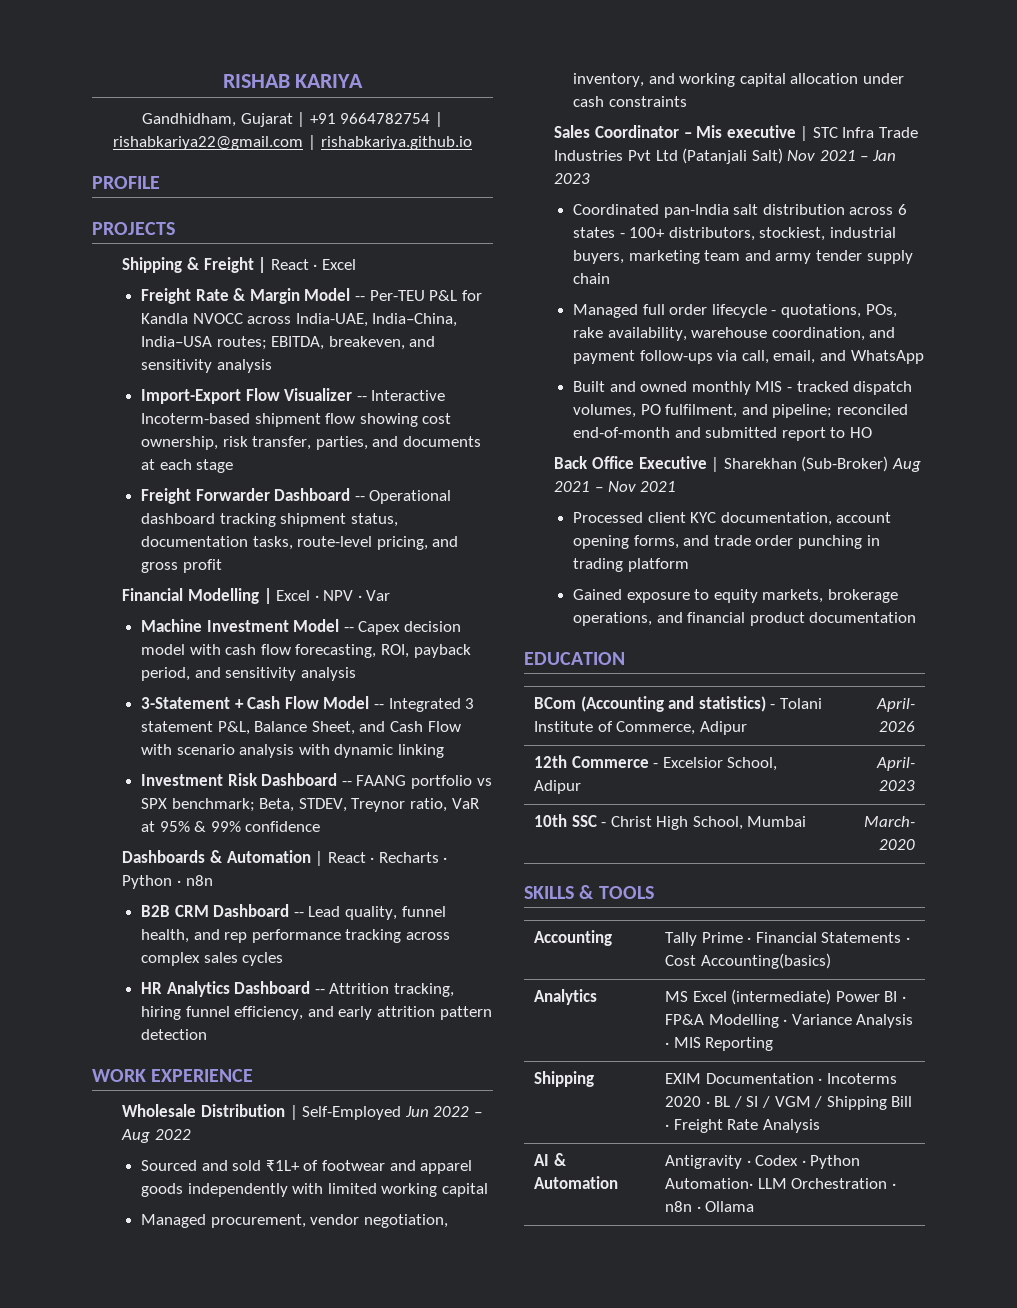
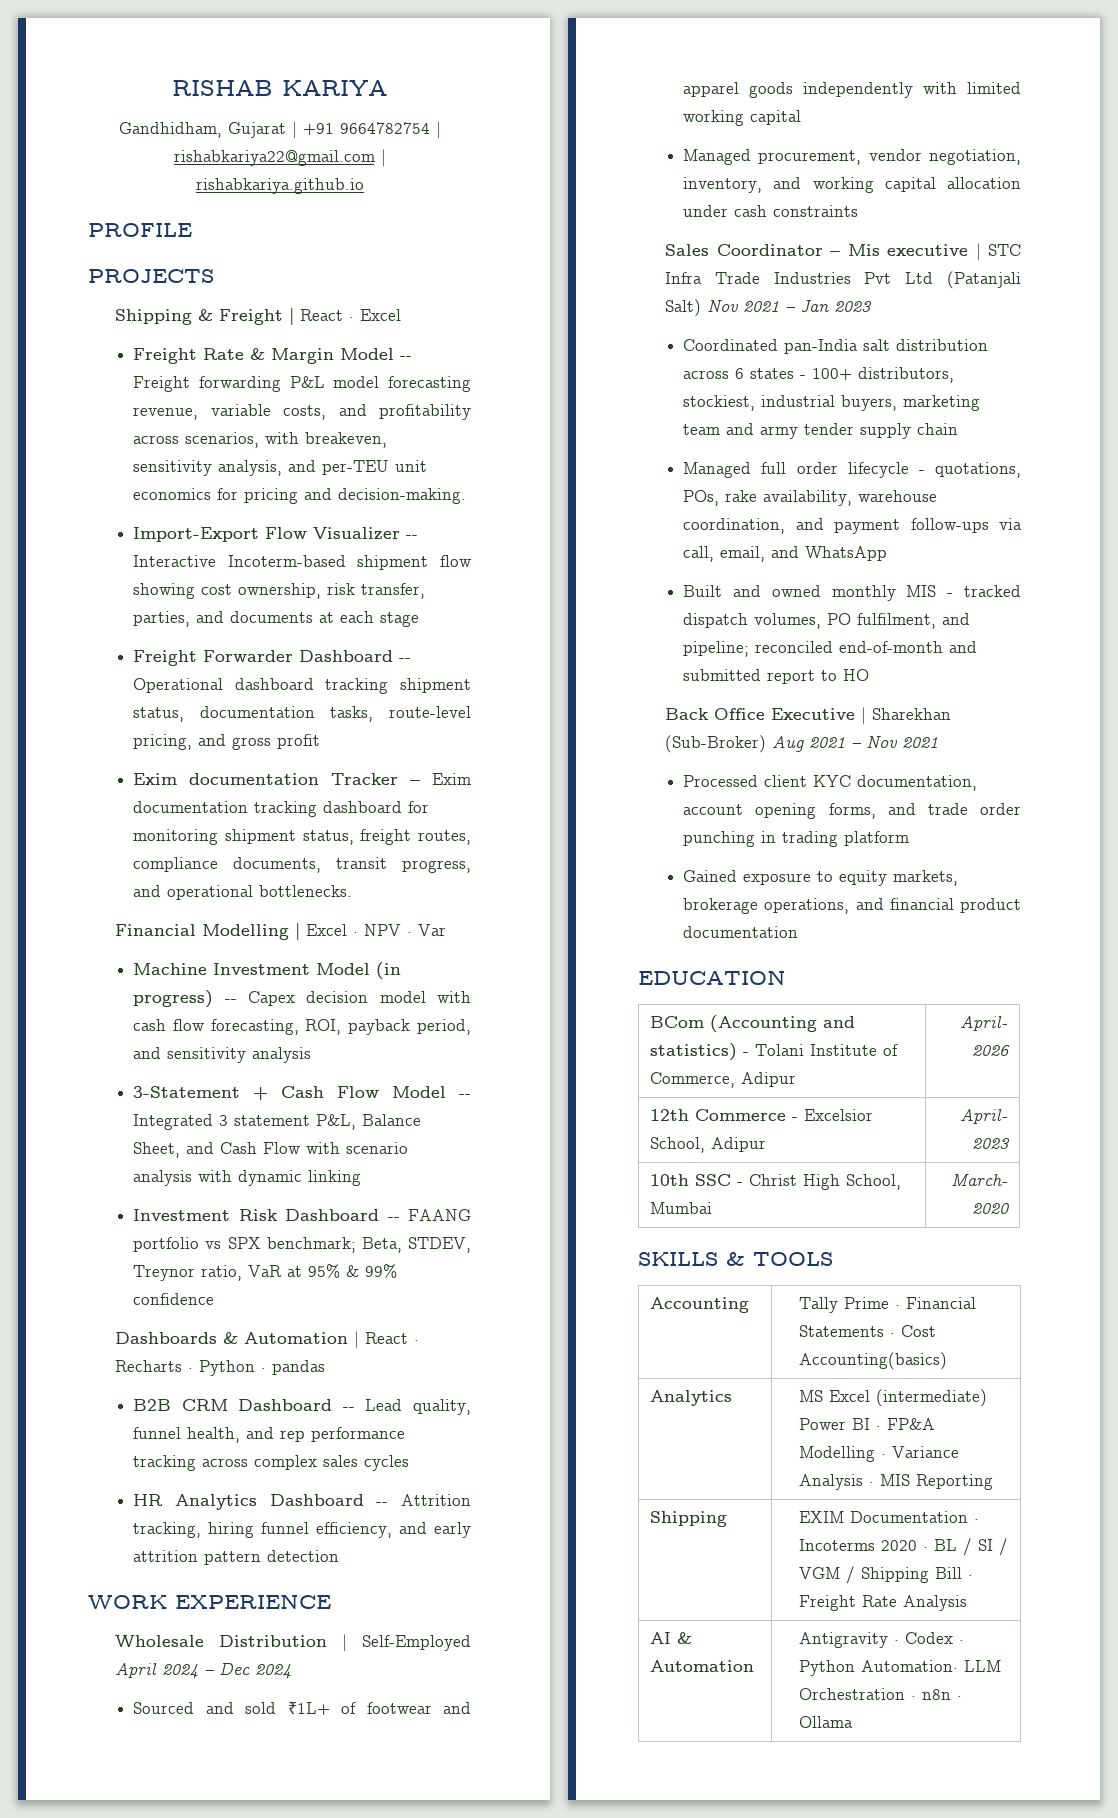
- Freight Rate & Margin Model -- Per-TEU P&L for Kandla NVOCC across India-UAE, India–China, India–USA routes; EBITDA, breakeven, and sensitivity analysis
+ Freight Rate & Margin Model -- Freight forwarding P&L model forecasting revenue, variable costs, and profitability across scenarios, with breakeven, sensitivity analysis, and per-TEU unit economics for pricing and decision-making.
+ Exim documentation Tracker – Exim documentation tracking dashboard for monitoring shipment status, freight routes, compliance documents, transit progress, and operational bottlenecks.
- Machine Investment Model -- Capex decision model with cash flow forecasting, ROI, payback period, and sensitivity analysis
+ Machine Investment Model (in progress) -- Capex decision model with cash flow forecasting, ROI, payback period, and sensitivity analysis
- Dashboards & Automation | React · Recharts · Python · n8n
+ Dashboards & Automation | React · Recharts · Python · pandas
- Wholesale Distribution | Self-Employed Jun 2022 – Aug 2022
+ Wholesale Distribution | Self-Employed April 2024 – Dec 2024

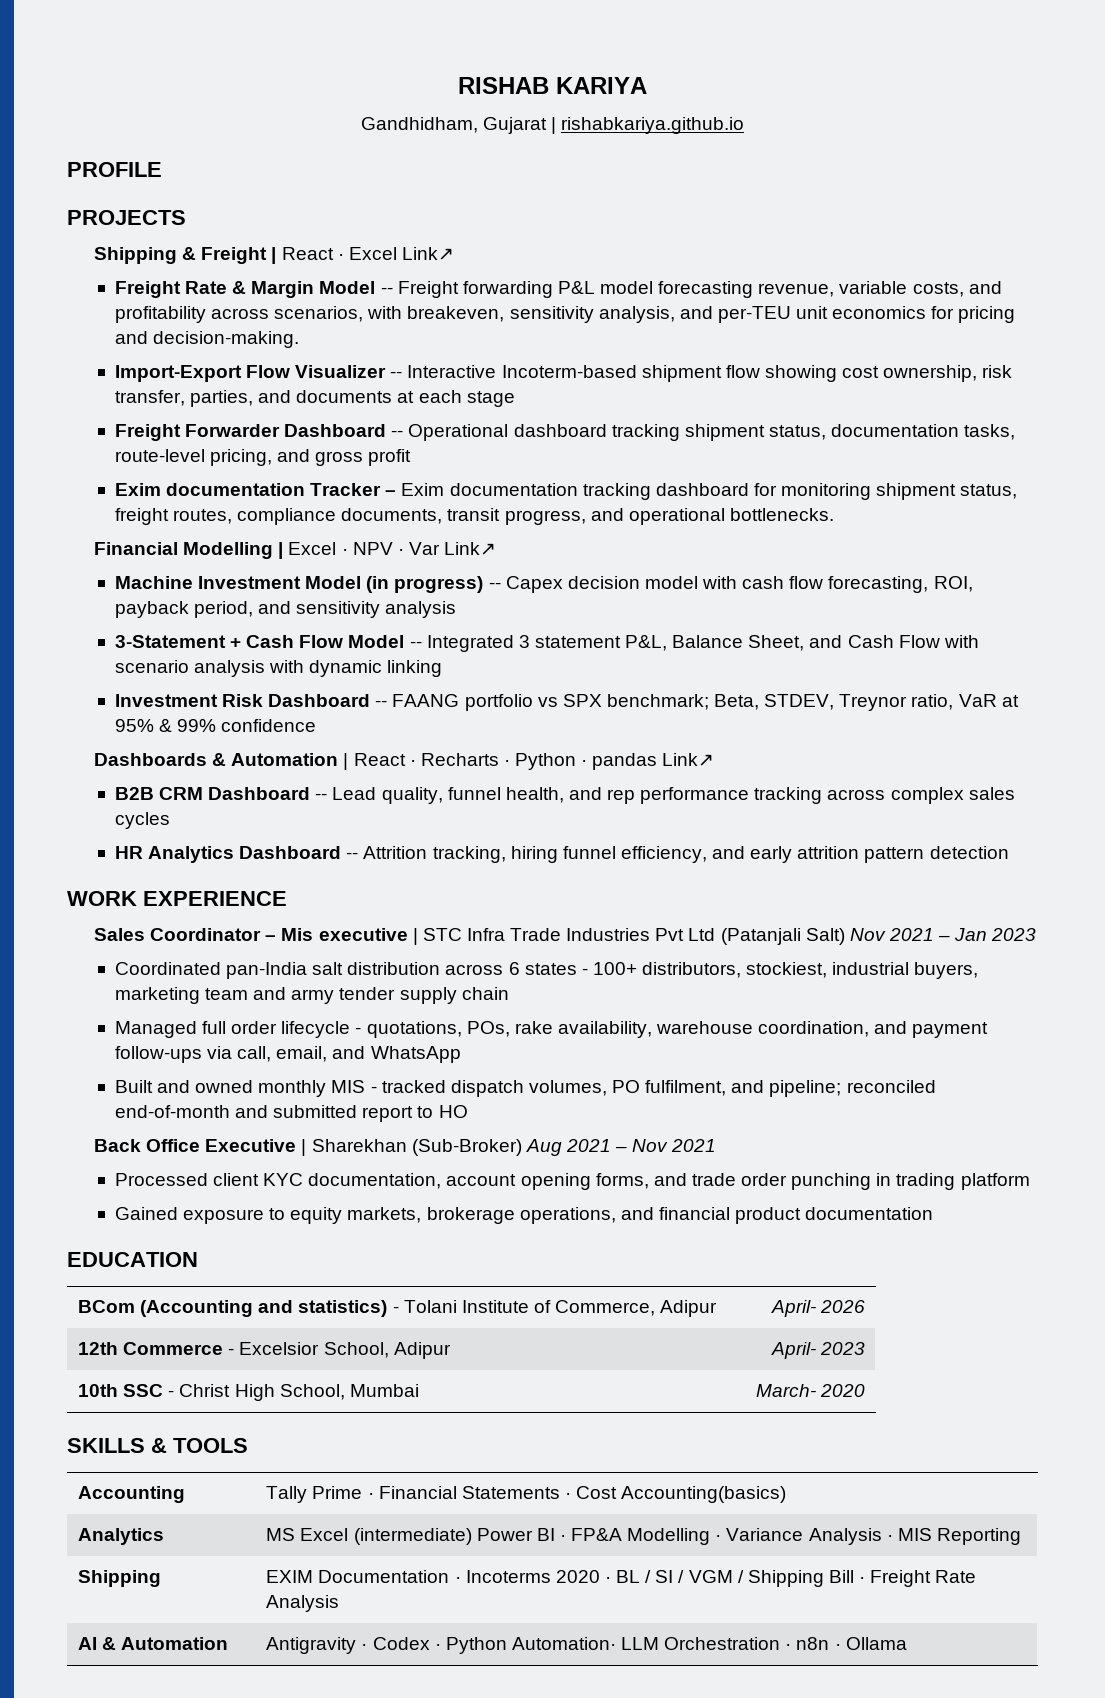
- Gandhidham, Gujarat | +91 9664782754 | rishabkariya22@gmail.com | rishabkariya.github.io
+ Gandhidham, Gujarat | rishabkariya.github.io
- Shipping & Freight | React · Excel
+ Shipping & Freight | React · Excel Link↗
- Financial Modelling | Excel · NPV · Var
+ Financial Modelling | Excel · NPV · Var Link↗
- Dashboards & Automation | React · Recharts · Python · pandas
+ Dashboards & Automation | React · Recharts · Python · pandas Link↗
- Wholesale Distribution | Self-Employed April 2024 – Dec 2024
- Sourced and sold ₹1L+ of footwear and apparel goods independently with limited working capital
- Managed procurement, vendor negotiation, inventory, and working capital allocation under cash constraints

